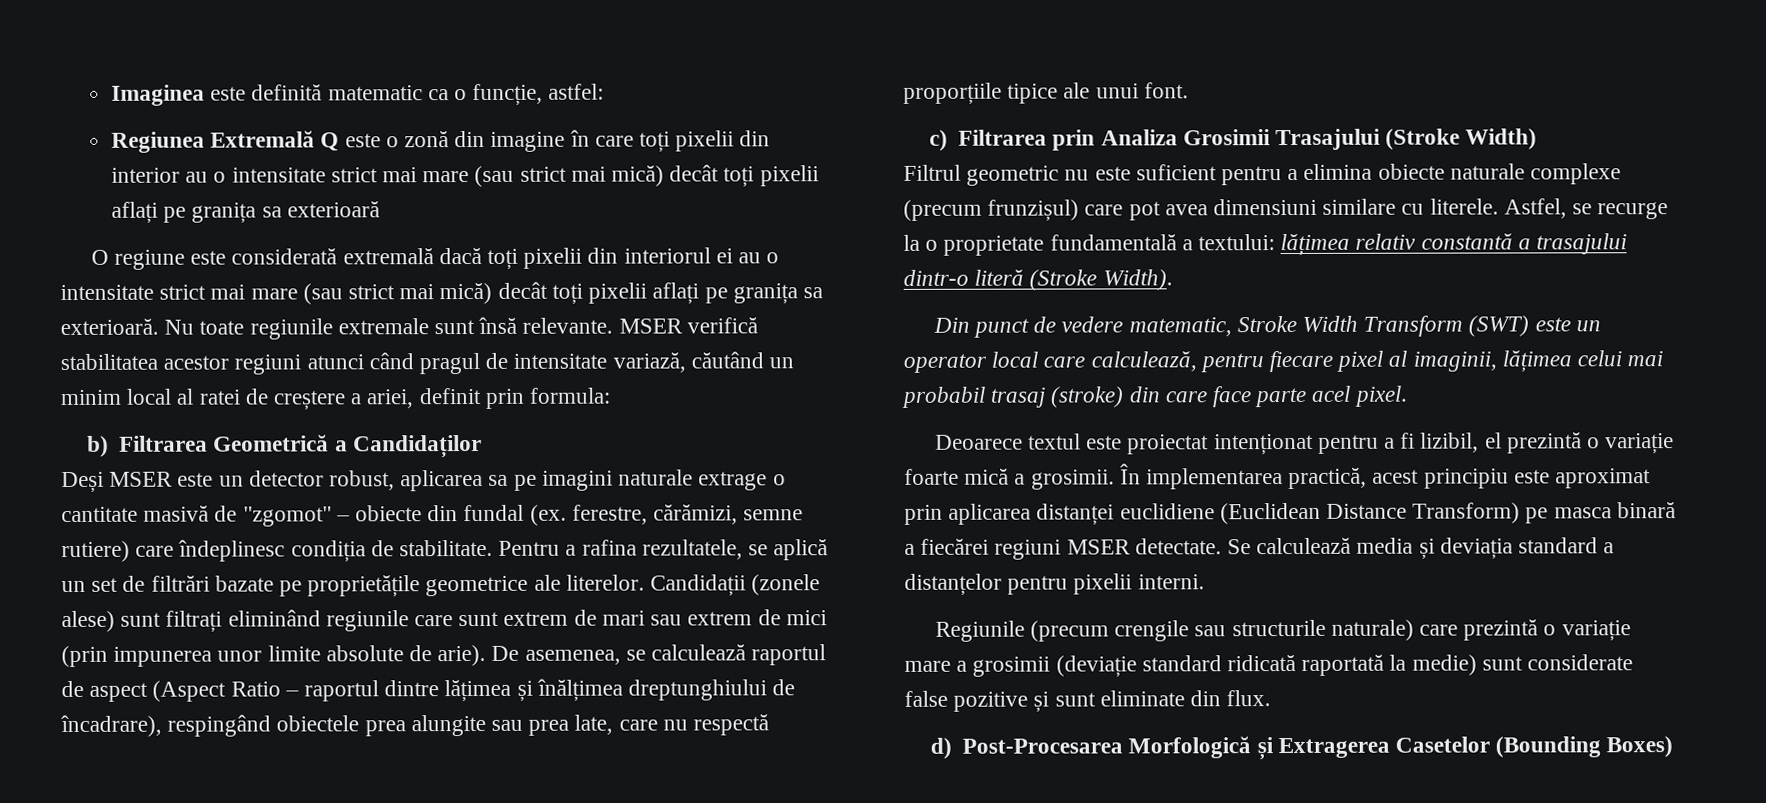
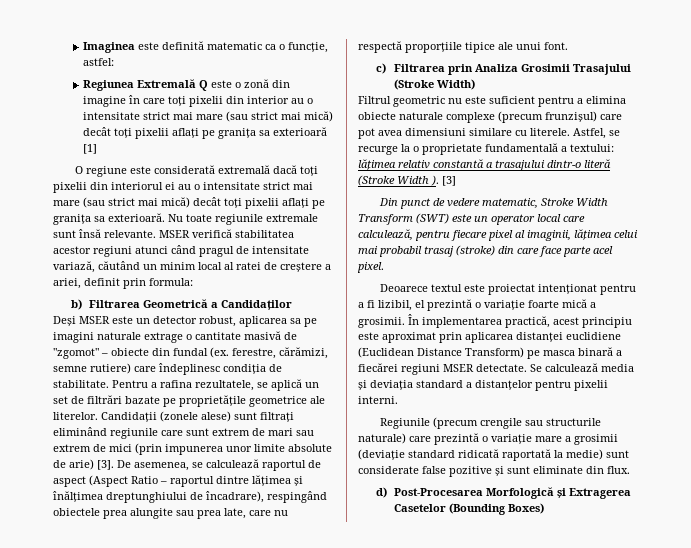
- Regiunea Extremală Q este o zonă din imagine în care toți pixelii din interior au o intensitate strict mai mare (sau strict mai mică) decât toți pixelii aflați pe granița sa exterioară
+ Regiunea Extremală Q este o zonă din imagine în care toți pixelii din interior au o intensitate strict mai mare (sau strict mai mică) decât toți pixelii aflați pe granița sa exterioară [1]
- Candidații (zonele alese) sunt filtrați eliminând regiunile care sunt extrem de mari sau extrem de mici (prin impunerea unor limite absolute de arie).
+ Candidații (zonele alese) sunt filtrați eliminând regiunile care sunt extrem de mari sau extrem de mici (prin impunerea unor limite absolute de arie) [3].
- Astfel, se recurge la o proprietate fundamentală a textului: lățimea relativ constantă a trasajului dintr-o literă (Stroke Width).
+ Astfel, se recurge la o proprietate fundamentală a textului: lățimea relativ constantă a trasajului dintr-o literă (Stroke Width ). [3]

